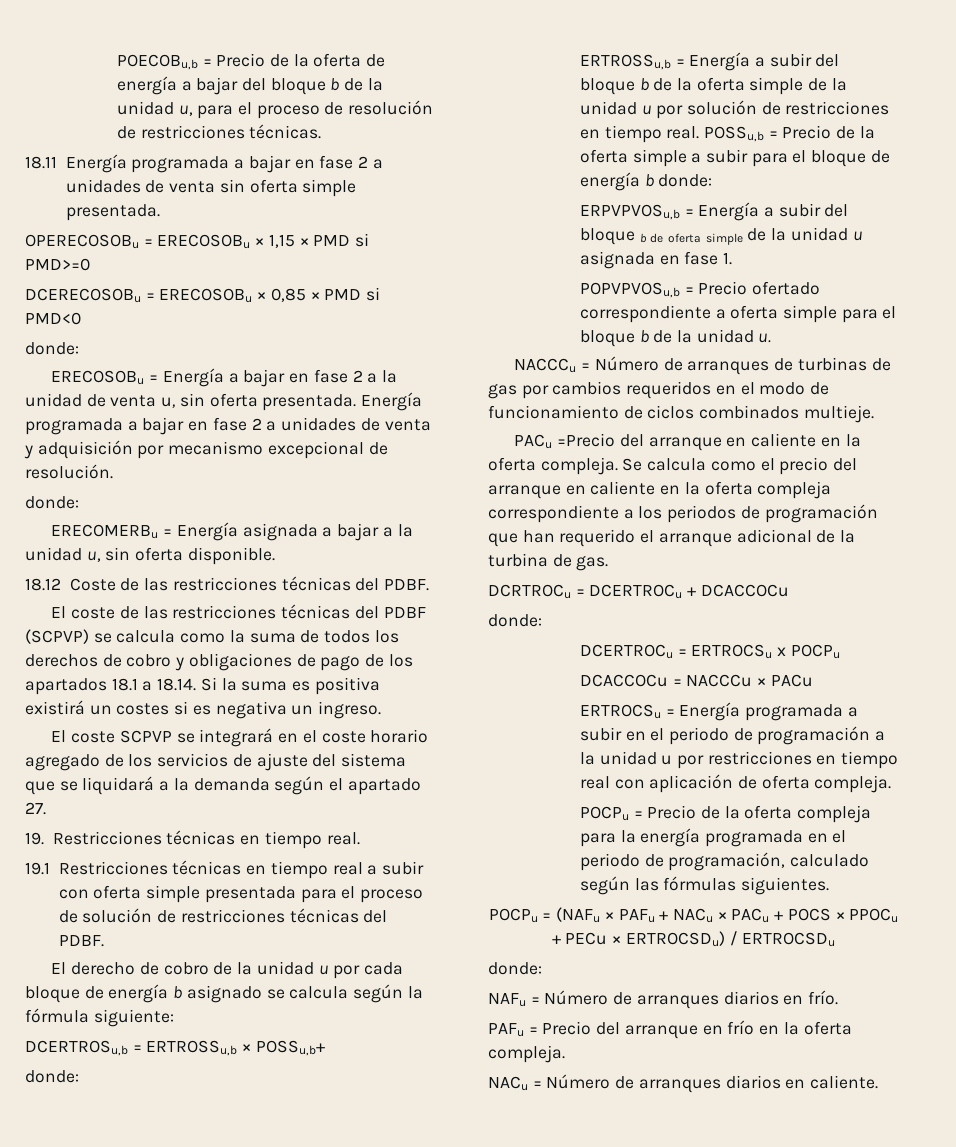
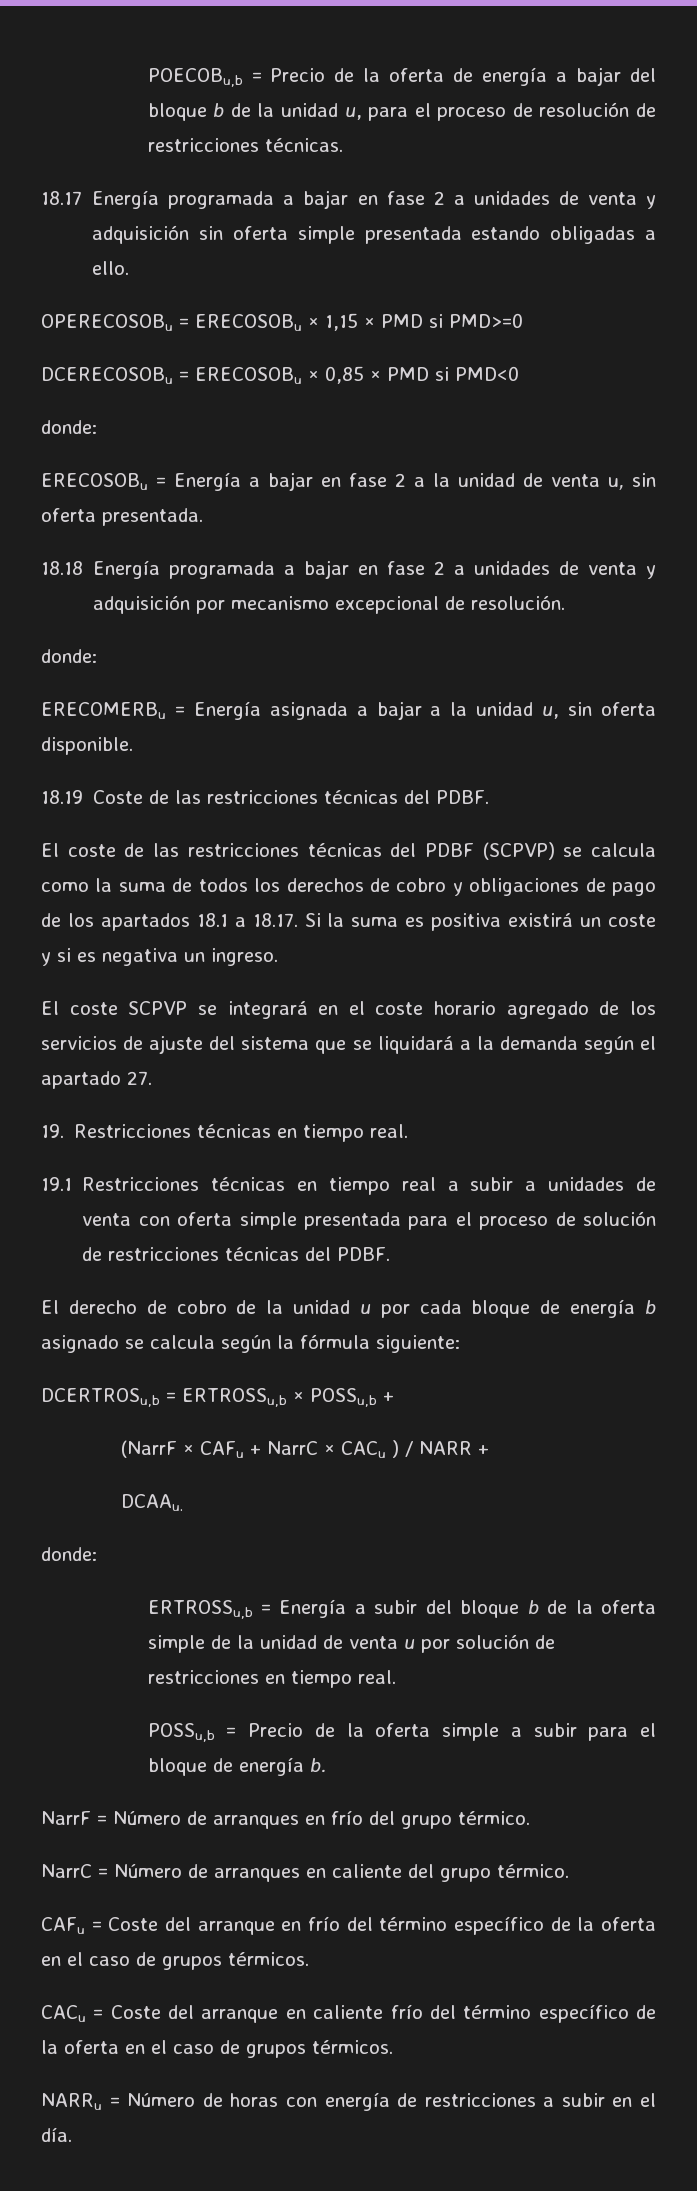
- 18.11 Energía programada a bajar en fase 2 a unidades de venta sin oferta simple presentada.
+ 18.17 Energía programada a bajar en fase 2 a unidades de venta y adquisición sin oferta simple presentada estando obligadas a ello.
- ERECOSOBu = Energía a bajar en fase 2 a la unidad de venta u, sin oferta presentada. Energía programada a bajar en fase 2 a unidades de venta y adquisición por mecanismo excepcional de resolución.
+ ERECOSOBu = Energía a bajar en fase 2 a la unidad de venta u, sin oferta presentada.
+ 18.18 Energía programada a bajar en fase 2 a unidades de venta y adquisición por mecanismo excepcional de resolución.
- 18.12 Coste de las restricciones técnicas del PDBF.
+ 18.19 Coste de las restricciones técnicas del PDBF.
- El coste de las restricciones técnicas del PDBF (SCPVP) se calcula como la suma de todos los derechos de cobro y obligaciones de pago de los apartados 18.1 a 18.14. Si la suma es positiva existirá un costes si es negativa un ingreso.
+ El coste de las restricciones técnicas del PDBF (SCPVP) se calcula como la suma de todos los derechos de cobro y obligaciones de pago de los apartados 18.1 a 18.17. Si la suma es positiva existirá un coste y si es negativa un ingreso.
- 19.1 Restricciones técnicas en tiempo real a subir con oferta simple presentada para el proceso de solución de restricciones técnicas del PDBF.
+ 19.1 Restricciones técnicas en tiempo real a subir a unidades de venta con oferta simple presentada para el proceso de solución de restricciones técnicas del PDBF.
- DCERTROSu,b = ERTROSSu,b × POSSu,b+
+ DCERTROSu,b = ERTROSSu,b × POSSu,b +
+ (NarrF × CAFu + NarrC × CACu ) / NARR +
+ DCAAu.
- ERTROSSu,b = Energía a subir del bloque b de la oferta simple de la unidad u por solución de restricciones en tiempo real. POSSu,b = Precio de la oferta simple a subir para el bloque de energía b donde:
- ERPVPVOSu,b = Energía a subir del bloque b de oferta simple de la unidad u asignada en fase 1.
- POPVPVOSu,b = Precio ofertado correspondiente a oferta simple para el bloque b de la unidad u.
- NACCCu = Número de arranques de turbinas de gas por cambios requeridos en el modo de funcionamiento de ciclos combinados multieje.
- PACu =Precio del arranque en caliente en la oferta compleja. Se calcula como el precio del arranque en caliente en la oferta compleja correspondiente a los periodos de programación que han requerido el arranque adicional de la turbina de gas.
- DCRTROCu = DCERTROCu + DCACCOCu
- donde:
- DCERTROCu = ERTROCSu x POCPu
- DCACCOCu = NACCCu × PACu
- ERTROCSu = Energía programada a subir en el periodo de programación a la unidad u por restricciones en tiempo real con aplicación de oferta compleja.
- POCPu = Precio de la oferta compleja para la energía programada en el periodo de programación, calculado según las fórmulas siguientes.
- POCPu = (NAFu × PAFu + NACu × PACu + POCS × PPOCu + PECu × ERTROCSDu) / ERTROCSDu
- donde:
- NAFu = Número de arranques diarios en frío.
- PAFu = Precio del arranque en frío en la oferta compleja.
- NACu = Número de arranques diarios en caliente.
+ ERTROSSu,b = Energía a subir del bloque b de la oferta simple de la unidad de venta u por solución de restricciones en tiempo real.
+ POSSu,b = Precio de la oferta simple a subir para el bloque de energía b.
+ NarrF = Número de arranques en frío del grupo térmico.
+ NarrC = Número de arranques en caliente del grupo térmico.
+ CAFu = Coste del arranque en frío del término específico de la oferta en el caso de grupos térmicos.
+ CACu = Coste del arranque en caliente frío del término específico de la oferta en el caso de grupos térmicos.
+ NARRu = Número de horas con energía de restricciones a subir en el día.

